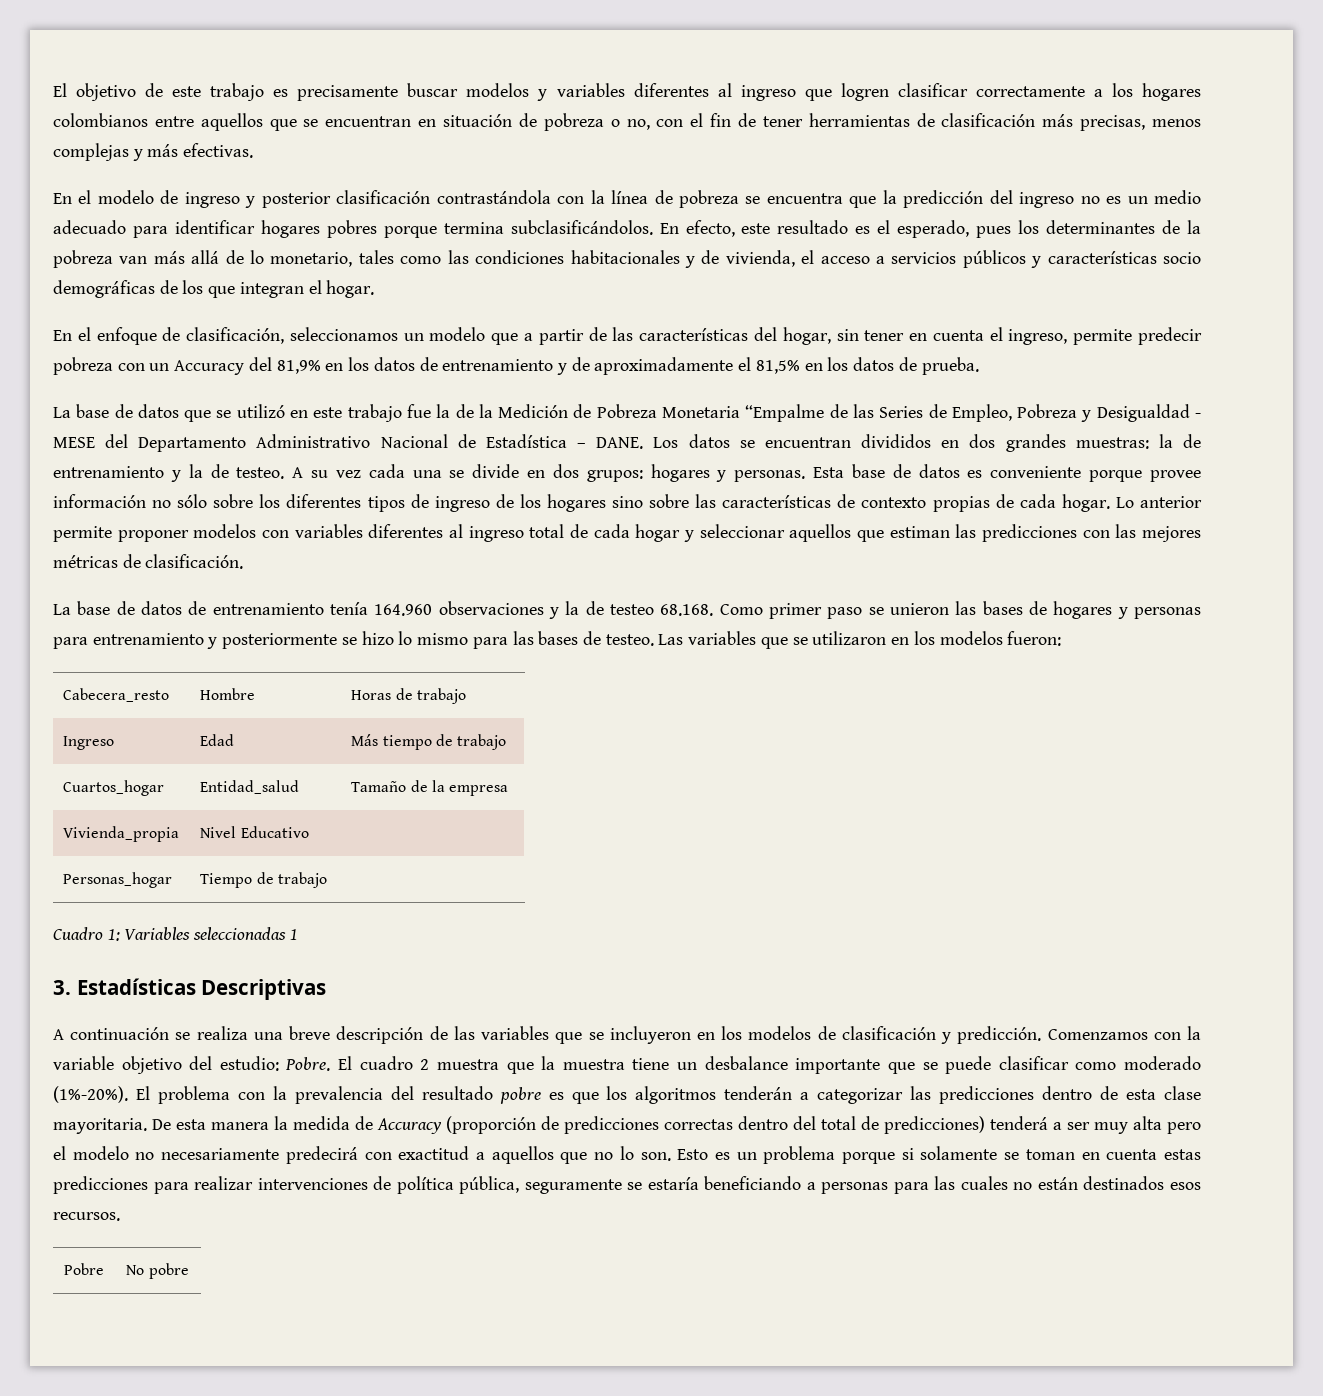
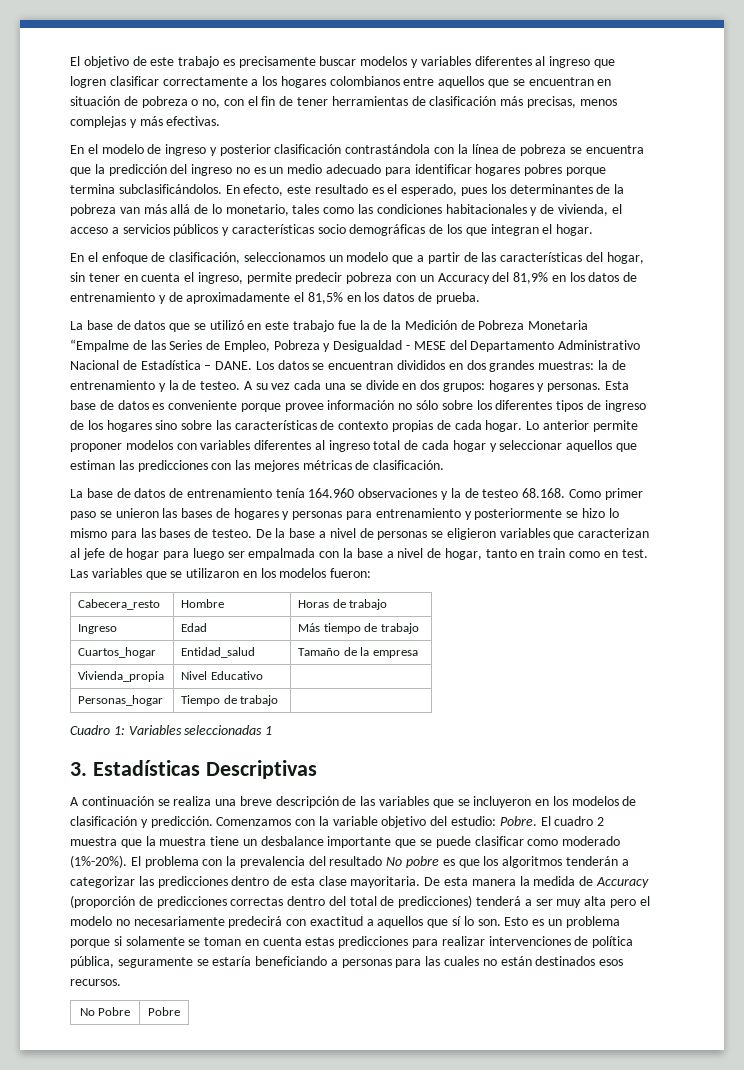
+ De la base a nivel de personas se eligieron variables que caracterizan al jefe de hogar para luego ser empalmada con la base a nivel de hogar, tanto en train como en test.
- El problema con la prevalencia del resultado pobre es que los algoritmos tenderán a categorizar las predicciones dentro de esta clase mayoritaria.
+ El problema con la prevalencia del resultado No pobre es que los algoritmos tenderán a categorizar las predicciones dentro de esta clase mayoritaria.
- De esta manera la medida de Accuracy (proporción de predicciones correctas dentro del total de predicciones) tenderá a ser muy alta pero el modelo no necesariamente predecirá con exactitud a aquellos que no lo son.
+ De esta manera la medida de Accuracy (proporción de predicciones correctas dentro del total de predicciones) tenderá a ser muy alta pero el modelo no necesariamente predecirá con exactitud a aquellos que sí lo son.
- Pobre | No pobre
+ No Pobre | Pobre

